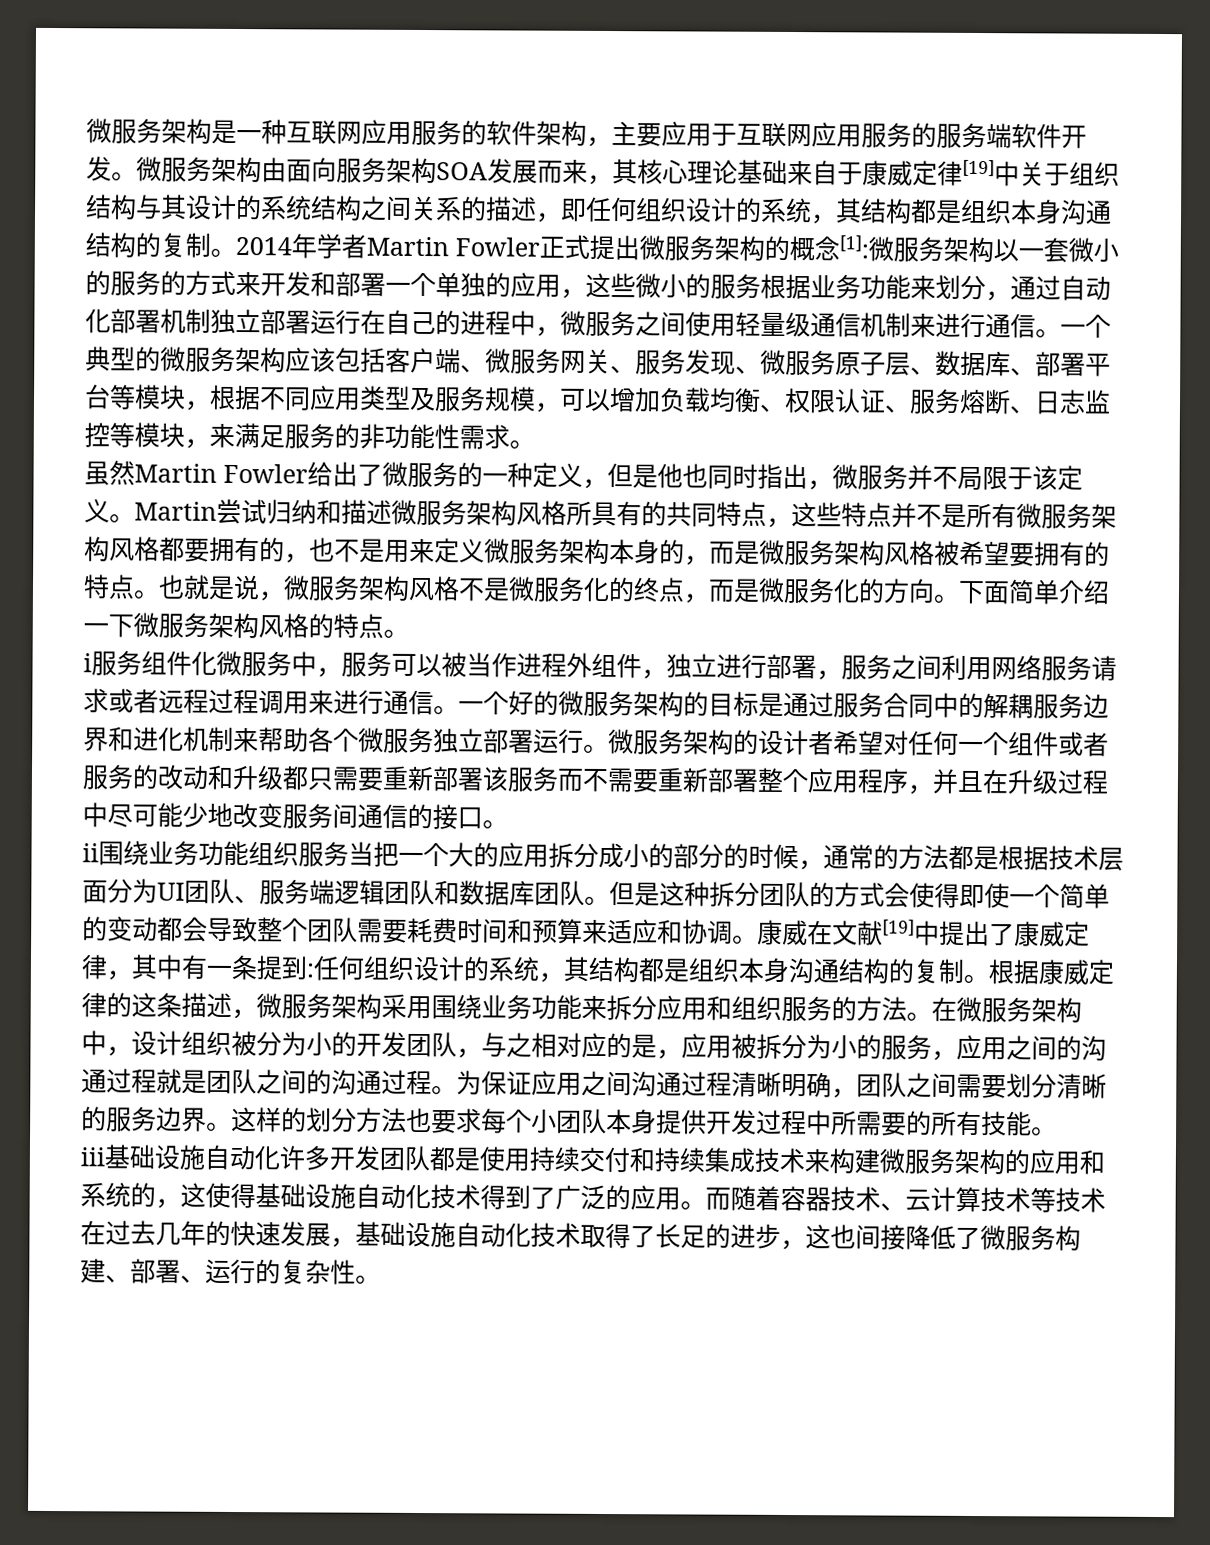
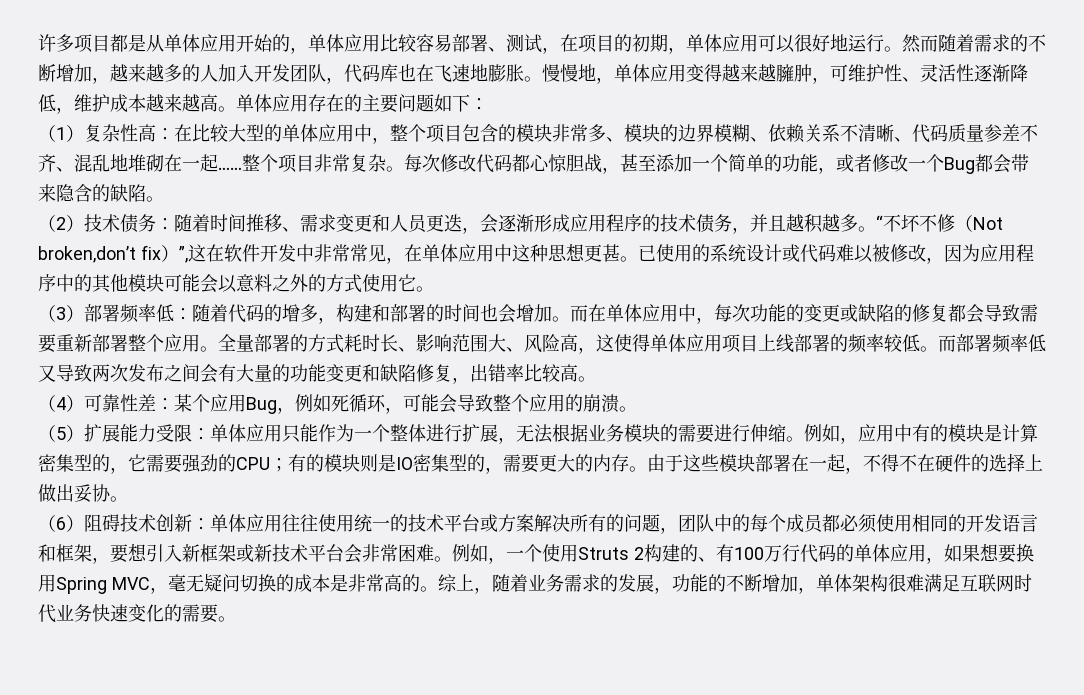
- 微服务架构是一种互联网应用服务的软件架构，主要应用于互联网应用服务的服务端软件开发。微服务架构由面向服务架构SOA发展而来，其核心理论基础来自于康威定律[19]中关于组织结构与其设计的系统结构之间关系的描述，即任何组织设计的系统，其结构都是组织本身沟通结构的复制。2014年学者Martin Fowler正式提出微服务架构的概念[1]:微服务架构以一套微小的服务的方式来开发和部署一个单独的应用，这些微小的服务根据业务功能来划分，通过自动化部署机制独立部署运行在自己的进程中，微服务之间使用轻量级通信机制来进行通信。一个典型的微服务架构应该包括客户端、微服务网关、服务发现、微服务原子层、数据库、部署平台等模块，根据不同应用类型及服务规模，可以增加负载均衡、权限认证、服务熔断、日志监控等模块，来满足服务的非功能性需求。
- 虽然Martin Fowler给出了微服务的一种定义，但是他也同时指出，微服务并不局限于该定义。Martin尝试归纳和描述微服务架构风格所具有的共同特点，这些特点并不是所有微服务架构风格都要拥有的，也不是用来定义微服务架构本身的，而是微服务架构风格被希望要拥有的特点。也就是说，微服务架构风格不是微服务化的终点，而是微服务化的方向。下面简单介绍一下微服务架构风格的特点。
- i服务组件化微服务中，服务可以被当作进程外组件，独立进行部署，服务之间利用网络服务请求或者远程过程调用来进行通信。一个好的微服务架构的目标是通过服务合同中的解耦服务边界和进化机制来帮助各个微服务独立部署运行。微服务架构的设计者希望对任何一个组件或者服务的改动和升级都只需要重新部署该服务而不需要重新部署整个应用程序，并且在升级过程中尽可能少地改变服务间通信的接口。
- ii围绕业务功能组织服务当把一个大的应用拆分成小的部分的时候，通常的方法都是根据技术层面分为UI团队、服务端逻辑团队和数据库团队。但是这种拆分团队的方式会使得即使一个简单的变动都会导致整个团队需要耗费时间和预算来适应和协调。康威在文献[19]中提出了康威定律，其中有一条提到:任何组织设计的系统，其结构都是组织本身沟通结构的复制。根据康威定律的这条描述，微服务架构采用围绕业务功能来拆分应用和组织服务的方法。在微服务架构中，设计组织被分为小的开发团队，与之相对应的是，应用被拆分为小的服务，应用之间的沟通过程就是团队之间的沟通过程。为保证应用之间沟通过程清晰明确，团队之间需要划分清晰的服务边界。这样的划分方法也要求每个小团队本身提供开发过程中所需要的所有技能。
- iii基础设施自动化许多开发团队都是使用持续交付和持续集成技术来构建微服务架构的应用和系统的，这使得基础设施自动化技术得到了广泛的应用。而随着容器技术、云计算技术等技术在过去几年的快速发展，基础设施自动化技术取得了长足的进步，这也间接降低了微服务构建、部署、运行的复杂性。
+ 许多项目都是从单体应用开始的，单体应用比较容易部署、测试，在项目的初期，单体应用可以很好地运行。然而随着需求的不断增加，越来越多的人加入开发团队，代码库也在飞速地膨胀。慢慢地，单体应用变得越来越臃肿，可维护性、灵活性逐渐降低，维护成本越来越高。单体应用存在的主要问题如下：
+ （1）复杂性高：在比较大型的单体应用中，整个项目包含的模块非常多、模块的边界模糊、依赖关系不清晰、代码质量参差不齐、混乱地堆砌在一起……整个项目非常复杂。每次修改代码都心惊胆战，甚至添加一个简单的功能，或者修改一个Bug都会带来隐含的缺陷。
+ （2）技术债务：随着时间推移、需求变更和人员更迭，会逐渐形成应用程序的技术债务，并且越积越多。“不坏不修（Not broken,don’t fix）”,这在软件开发中非常常见，在单体应用中这种思想更甚。已使用的系统设计或代码难以被修改，因为应用程序中的其他模块可能会以意料之外的方式使用它。
+ （3）部署频率低：随着代码的增多，构建和部署的时间也会增加。而在单体应用中，每次功能的变更或缺陷的修复都会导致需要重新部署整个应用。全量部署的方式耗时长、影响范围大、风险高，这使得单体应用项目上线部署的频率较低。而部署频率低又导致两次发布之间会有大量的功能变更和缺陷修复，出错率比较高。
+ （4）可靠性差：某个应用Bug，例如死循环，可能会导致整个应用的崩溃。
+ （5）扩展能力受限：单体应用只能作为一个整体进行扩展，无法根据业务模块的需要进行伸缩。例如，应用中有的模块是计算密集型的，它需要强劲的CPU；有的模块则是IO密集型的，需要更大的内存。由于这些模块部署在一起，不得不在硬件的选择上做出妥协。
+ （6）阻碍技术创新：单体应用往往使用统一的技术平台或方案解决所有的问题，团队中的每个成员都必须使用相同的开发语言和框架，要想引入新框架或新技术平台会非常困难。例如，一个使用Struts 2构建的、有100万行代码的单体应用，如果想要换用Spring MVC，毫无疑问切换的成本是非常高的。综上，随着业务需求的发展，功能的不断增加，单体架构很难满足互联网时代业务快速变化的需要。

